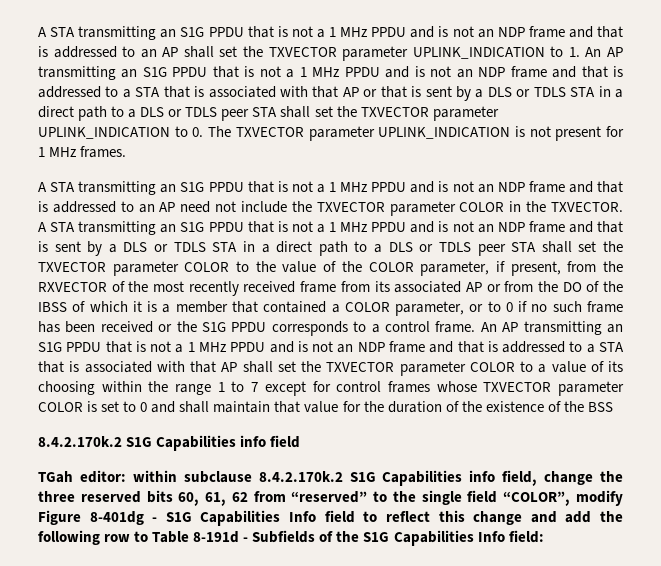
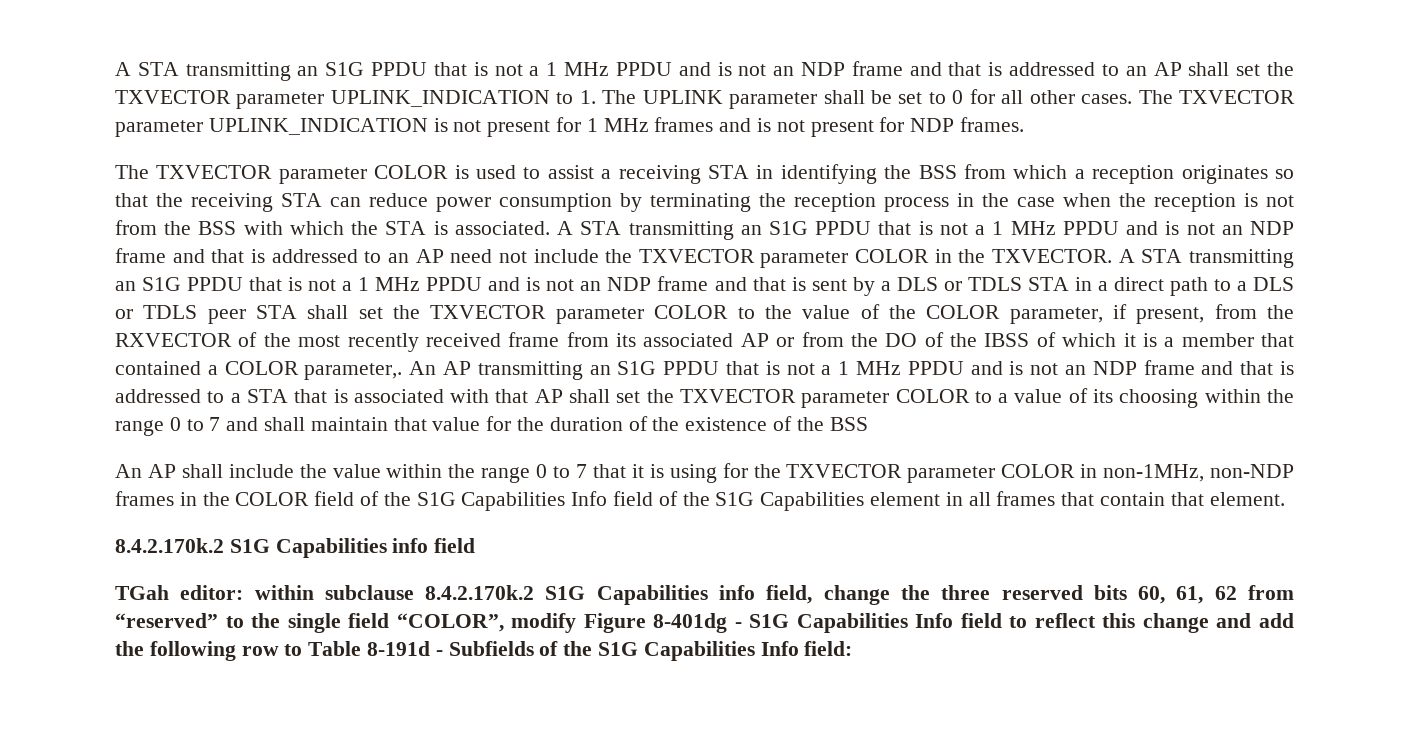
- A STA transmitting an S1G PPDU that is not a 1 MHz PPDU and is not an NDP frame and that is addressed to an AP shall set the TXVECTOR parameter UPLINK_INDICATION to 1. An AP transmitting an S1G PPDU that is not a 1 MHz PPDU and is not an NDP frame and that is addressed to a STA that is associated with that AP or that is sent by a DLS or TDLS STA in a direct path to a DLS or TDLS peer STA shall set the TXVECTOR parameter UPLINK_INDICATION to 0. The TXVECTOR parameter UPLINK_INDICATION is not present for 1 MHz frames.
- A STA transmitting an S1G PPDU that is not a 1 MHz PPDU and is not an NDP frame and that is addressed to an AP need not include the TXVECTOR parameter COLOR in the TXVECTOR.
+ A STA transmitting an S1G PPDU that is not a 1 MHz PPDU and is not an NDP frame and that is addressed to an AP shall set the TXVECTOR parameter UPLINK_INDICATION to 1. The UPLINK parameter shall be set to 0 for all other cases. The TXVECTOR parameter UPLINK_INDICATION is not present for 1 MHz frames and is not present for NDP frames.
+ The TXVECTOR parameter COLOR is used to assist a receiving STA in identifying the BSS from which a reception originates so that the receiving STA can reduce power consumption by terminating the reception process in the case when the reception is not from the BSS with which the STA is associated. A STA transmitting an S1G PPDU that is not a 1 MHz PPDU and is not an NDP frame and that is addressed to an AP need not include the TXVECTOR parameter COLOR in the TXVECTOR.
- A STA transmitting an S1G PPDU that is not a 1 MHz PPDU and is not an NDP frame and that is sent by a DLS or TDLS STA in a direct path to a DLS or TDLS peer STA shall set the TXVECTOR parameter COLOR to the value of the COLOR parameter, if present, from the RXVECTOR of the most recently received frame from its associated AP or from the DO of the IBSS of which it is a member that contained a COLOR parameter, or to 0 if no such frame has been received or the S1G PPDU corresponds to a control frame.
+ A STA transmitting an S1G PPDU that is not a 1 MHz PPDU and is not an NDP frame and that is sent by a DLS or TDLS STA in a direct path to a DLS or TDLS peer STA shall set the TXVECTOR parameter COLOR to the value of the COLOR parameter, if present, from the RXVECTOR of the most recently received frame from its associated AP or from the DO of the IBSS of which it is a member that contained a COLOR parameter,.
- An AP transmitting an S1G PPDU that is not a 1 MHz PPDU and is not an NDP frame and that is addressed to a STA that is associated with that AP shall set the TXVECTOR parameter COLOR to a value of its choosing within the range 1 to 7 except for control frames whose TXVECTOR parameter COLOR is set to 0 and shall maintain that value for the duration of the existence of the BSS
+ An AP transmitting an S1G PPDU that is not a 1 MHz PPDU and is not an NDP frame and that is addressed to a STA that is associated with that AP shall set the TXVECTOR parameter COLOR to a value of its choosing within the range 0 to 7 and shall maintain that value for the duration of the existence of the BSS
+ An AP shall include the value within the range 0 to 7 that it is using for the TXVECTOR parameter COLOR in non-1MHz, non-NDP frames in the COLOR field of the S1G Capabilities Info field of the S1G Capabilities element in all frames that contain that element.

